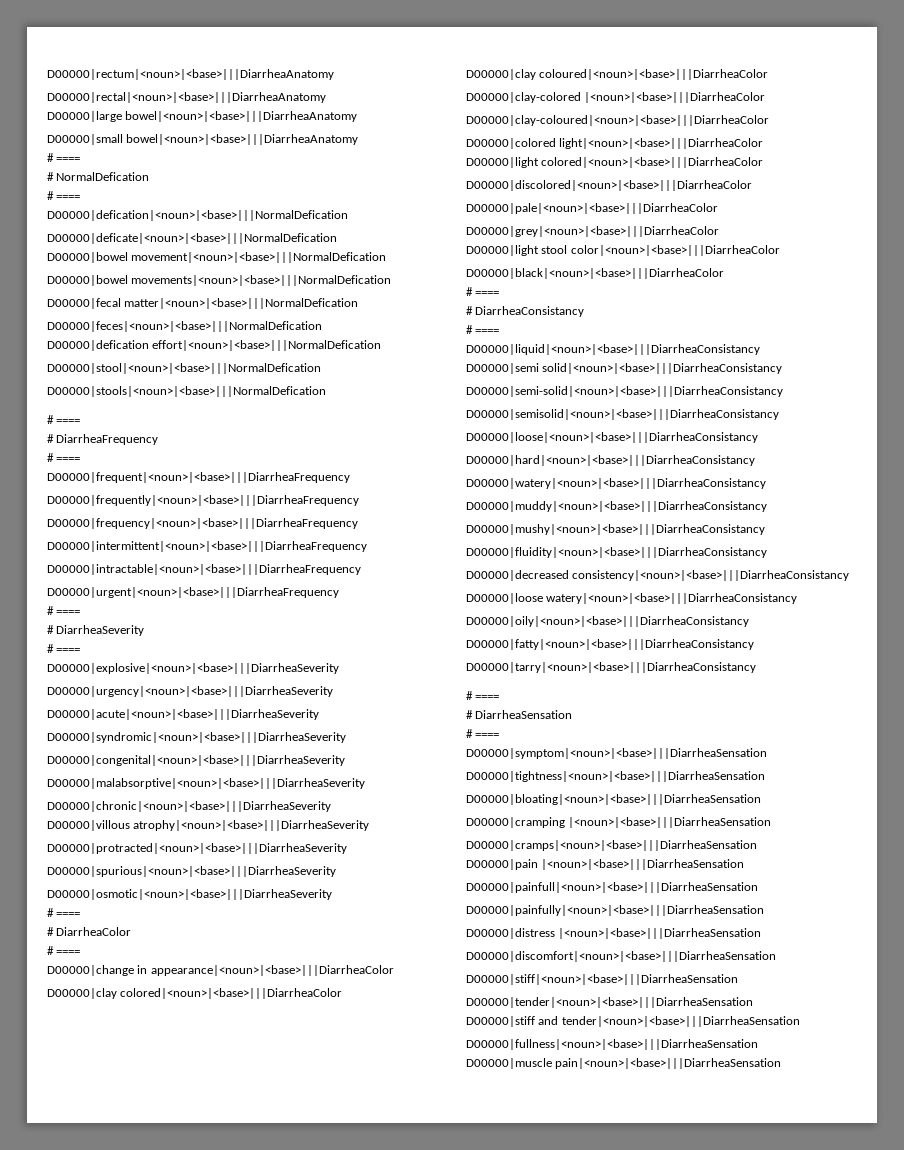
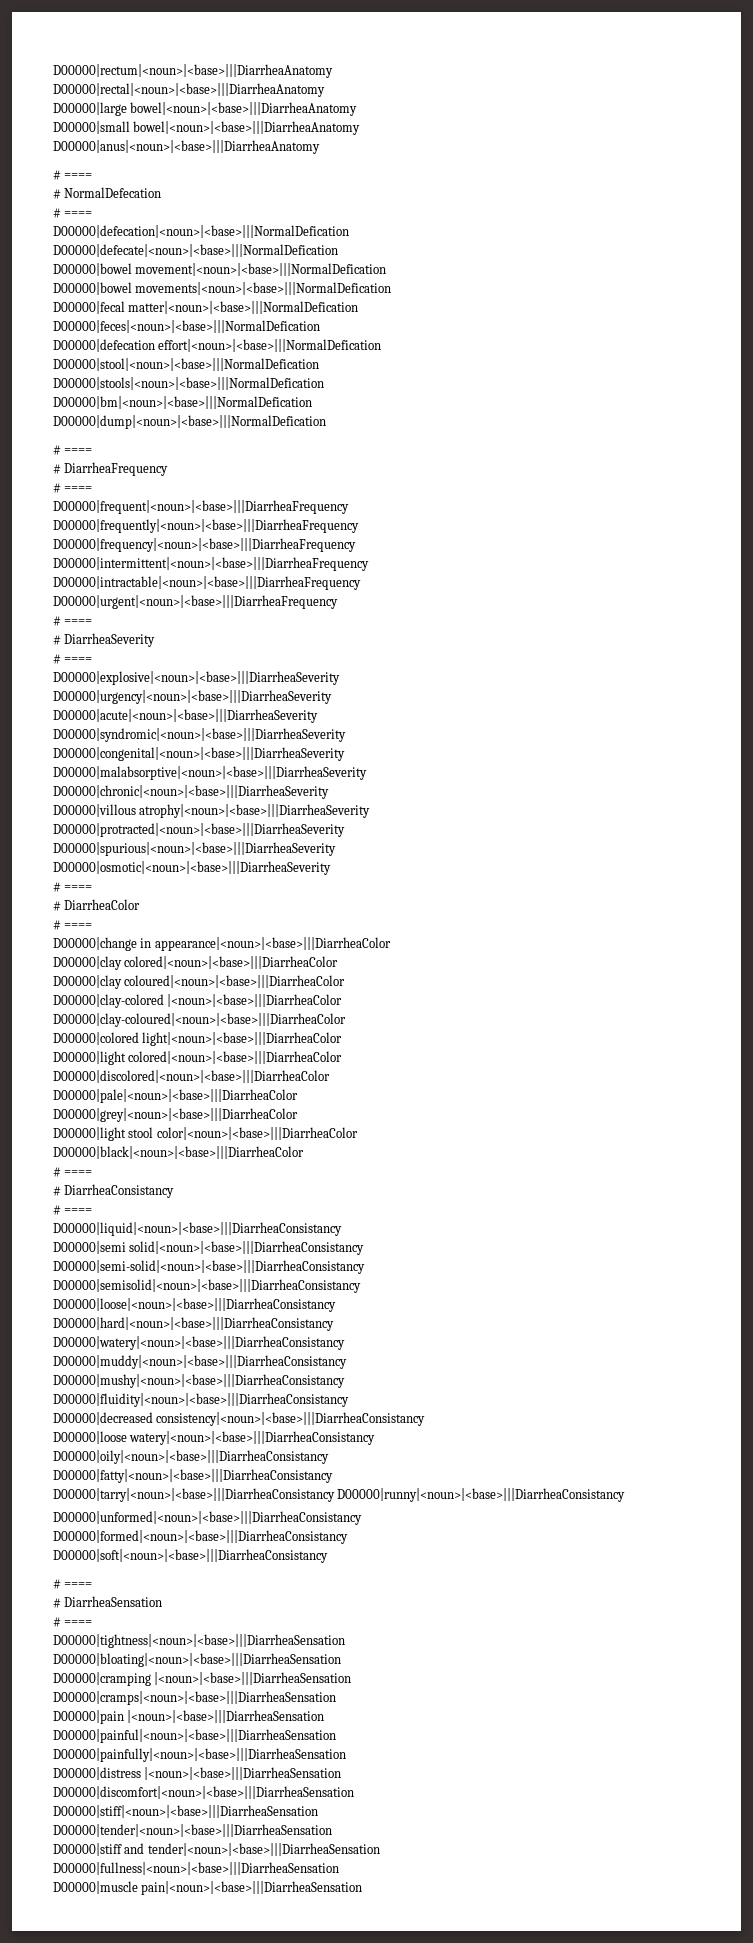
  D00000|small bowel|<noun>|<base>|||DiarrheaAnatomy
+ D00000|anus|<noun>|<base>|||DiarrheaAnatomy
  # ====
- # NormalDefication
+ # NormalDefecation
  # ====
- D00000|defication|<noun>|<base>|||NormalDefication
- D00000|deficate|<noun>|<base>|||NormalDefication
+ D00000|defecation|<noun>|<base>|||NormalDefication
+ D00000|defecate|<noun>|<base>|||NormalDefication
- D00000|defication effort|<noun>|<base>|||NormalDefication
+ D00000|defecation effort|<noun>|<base>|||NormalDefication
+ D00000|bm|<noun>|<base>|||NormalDefication
+ D00000|dump|<noun>|<base>|||NormalDefication
- D00000|tarry|<noun>|<base>|||DiarrheaConsistancy
+ D00000|tarry|<noun>|<base>|||DiarrheaConsistancy D00000|runny|<noun>|<base>|||DiarrheaConsistancy
+ D00000|unformed|<noun>|<base>|||DiarrheaConsistancy
+ D00000|formed|<noun>|<base>|||DiarrheaConsistancy
+ D00000|soft|<noun>|<base>|||DiarrheaConsistancy
- D00000|symptom|<noun>|<base>|||DiarrheaSensation
- D00000|painfull|<noun>|<base>|||DiarrheaSensation
+ D00000|painful|<noun>|<base>|||DiarrheaSensation

